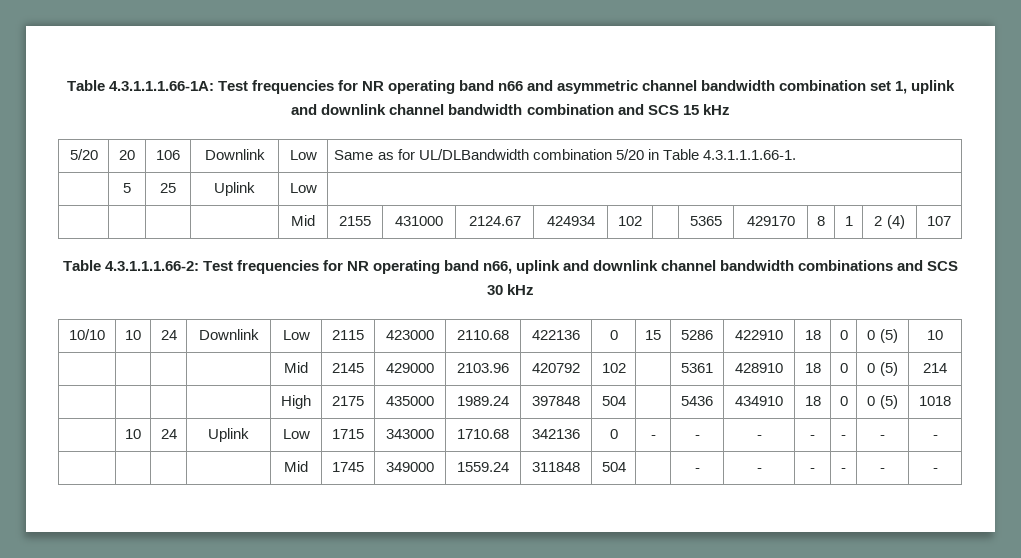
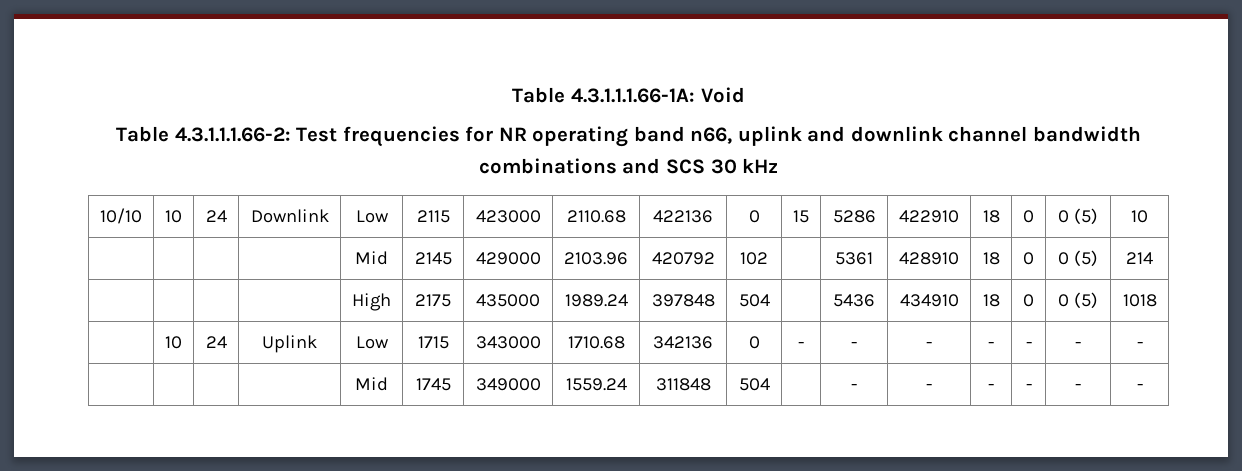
- Table 4.3.1.1.1.66-1A: Test frequencies for NR operating band n66 and asymmetric channel bandwidth combination set 1, uplink and downlink channel bandwidth combination and SCS 15 kHz
- 5/20 | 20 | 106 | Downlink | Low | Same as for UL/DLBandwidth combination 5/20 in Table 4.3.1.1.1.66-1.
- | 5 | 25 | Uplink | Low |
- | | | | Mid | 2155 | 431000 | 2124.67 | 424934 | 102 | | 5365 | 429170 | 8 | 1 | 2 (4) | 107
+ Table 4.3.1.1.1.66-1A: Void

